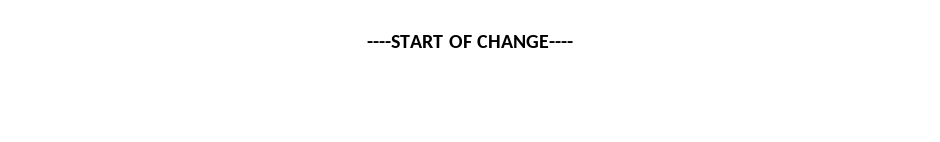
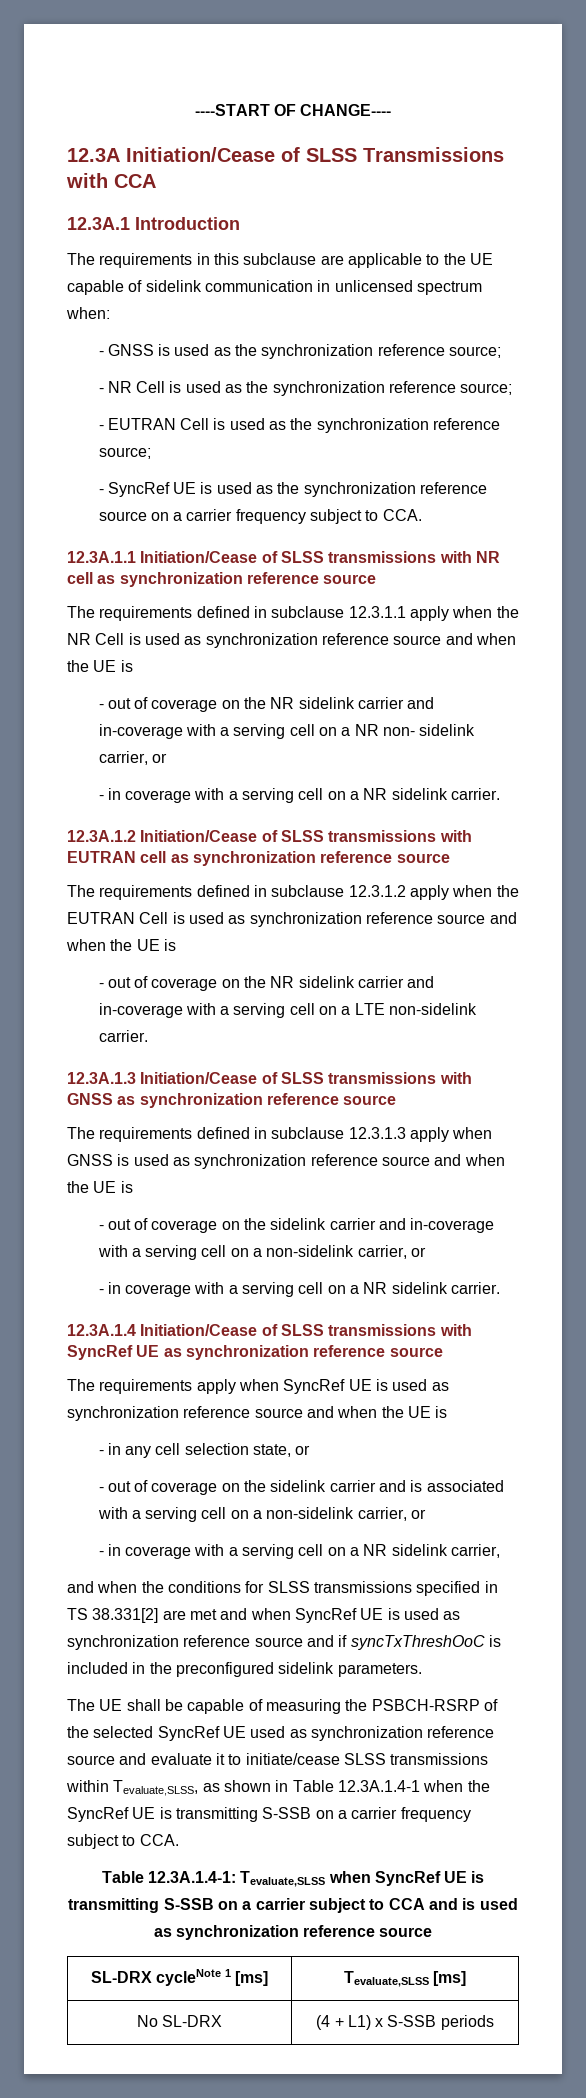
+ 12.3A Initiation/Cease of SLSS Transmissions with CCA
+ 12.3A.1 Introduction
+ The requirements in this subclause are applicable to the UE capable of sidelink communication in unlicensed spectrum when:
+ - GNSS is used as the synchronization reference source;
+ - NR Cell is used as the synchronization reference source;
+ - EUTRAN Cell is used as the synchronization reference source;
+ - SyncRef UE is used as the synchronization reference source on a carrier frequency subject to CCA.
+ 12.3A.1.1 Initiation/Cease of SLSS transmissions with NR cell as synchronization reference source
+ The requirements defined in subclause 12.3.1.1 apply when the NR Cell is used as synchronization reference source and when the UE is
+ - out of coverage on the NR sidelink carrier and in-coverage with a serving cell on a NR non- sidelink carrier, or
+ - in coverage with a serving cell on a NR sidelink carrier.
+ 12.3A.1.2 Initiation/Cease of SLSS transmissions with EUTRAN cell as synchronization reference source
+ The requirements defined in subclause 12.3.1.2 apply when the EUTRAN Cell is used as synchronization reference source and when the UE is
+ - out of coverage on the NR sidelink carrier and in-coverage with a serving cell on a LTE non-sidelink carrier.
+ 12.3A.1.3 Initiation/Cease of SLSS transmissions with GNSS as synchronization reference source
+ The requirements defined in subclause 12.3.1.3 apply when GNSS is used as synchronization reference source and when the UE is
+ - out of coverage on the sidelink carrier and in-coverage with a serving cell on a non-sidelink carrier, or
+ - in coverage with a serving cell on a NR sidelink carrier.
+ 12.3A.1.4 Initiation/Cease of SLSS transmissions with SyncRef UE as synchronization reference source
+ The requirements apply when SyncRef UE is used as synchronization reference source and when the UE is
+ - in any cell selection state, or
+ - out of coverage on the sidelink carrier and is associated with a serving cell on a non-sidelink carrier, or
+ - in coverage with a serving cell on a NR sidelink carrier,
+ and when the conditions for SLSS transmissions specified in TS 38.331[2] are met and when SyncRef UE is used as synchronization reference source and if syncTxThreshOoC is included in the preconfigured sidelink parameters.
+ The UE shall be capable of measuring the PSBCH-RSRP of the selected SyncRef UE used as synchronization reference source and evaluate it to initiate/cease SLSS transmissions within Tevaluate,SLSS, as shown in Table 12.3A.1.4-1 when the SyncRef UE is transmitting S-SSB on a carrier frequency subject to CCA.
+ Table 12.3A.1.4-1: Tevaluate,SLSS when SyncRef UE is transmitting S-SSB on a carrier subject to CCA and is used as synchronization reference source
+ SL-DRX cycleNote 1 [ms] | Tevaluate,SLSS [ms]
+ No SL-DRX | (4 + L1) x S-SSB periods

